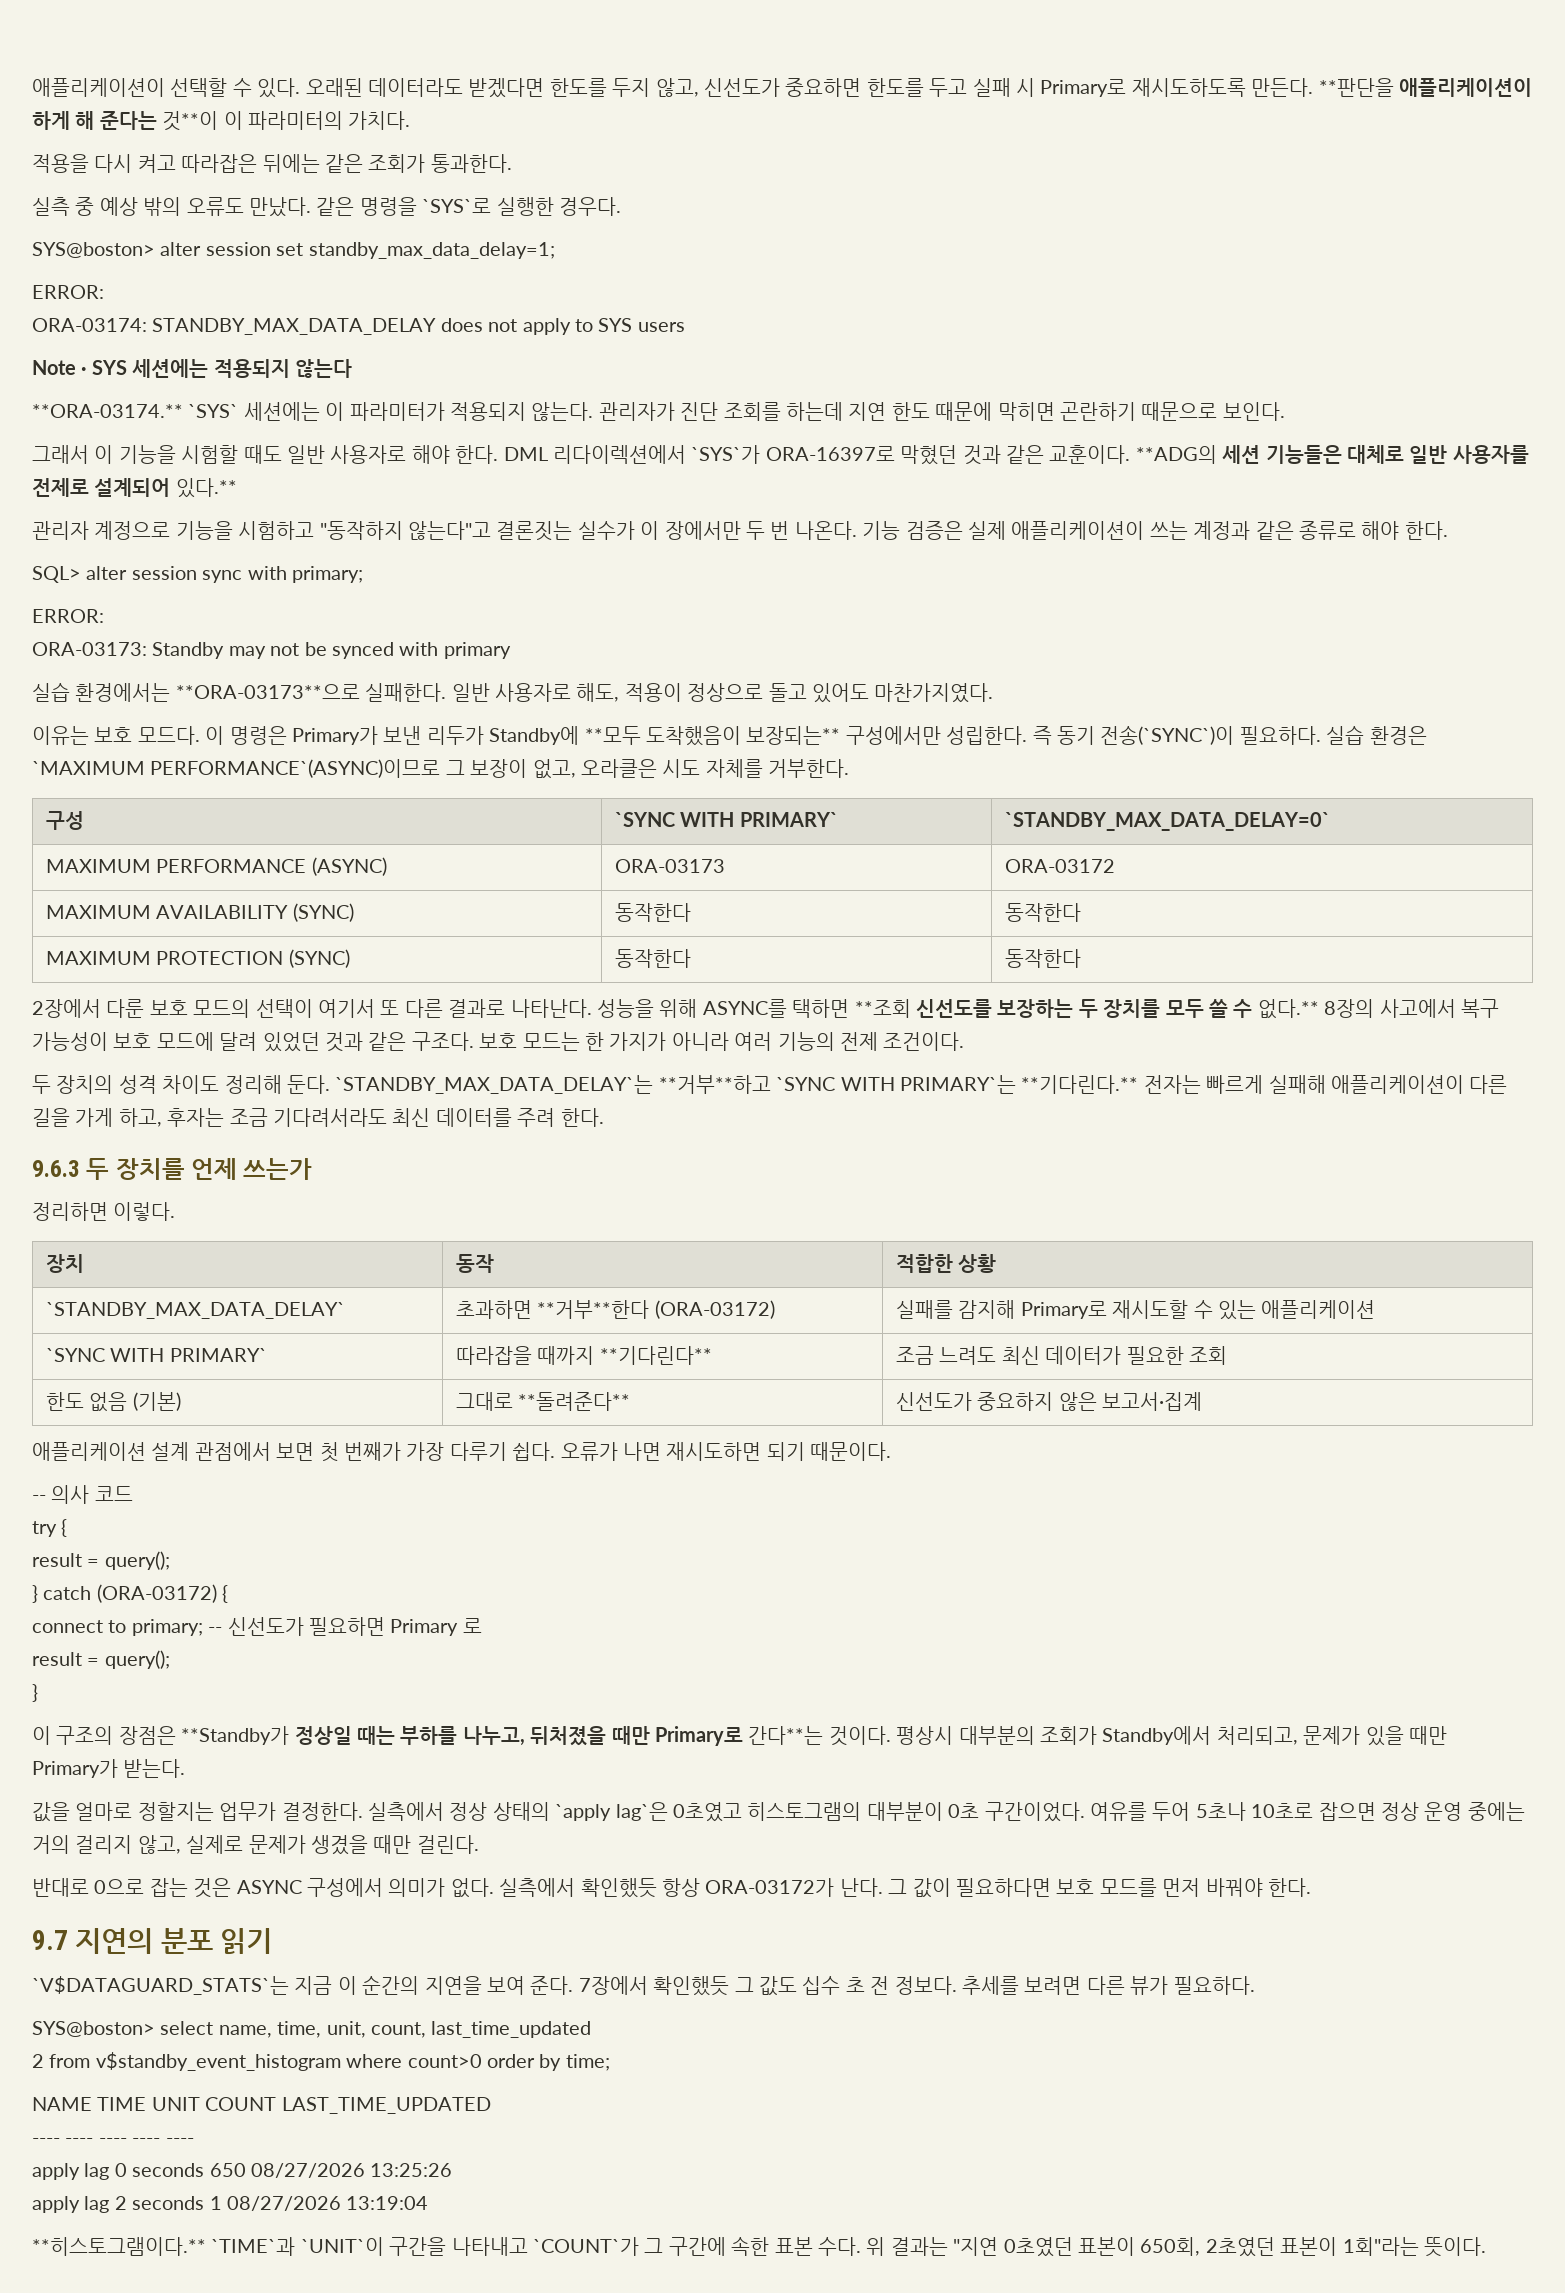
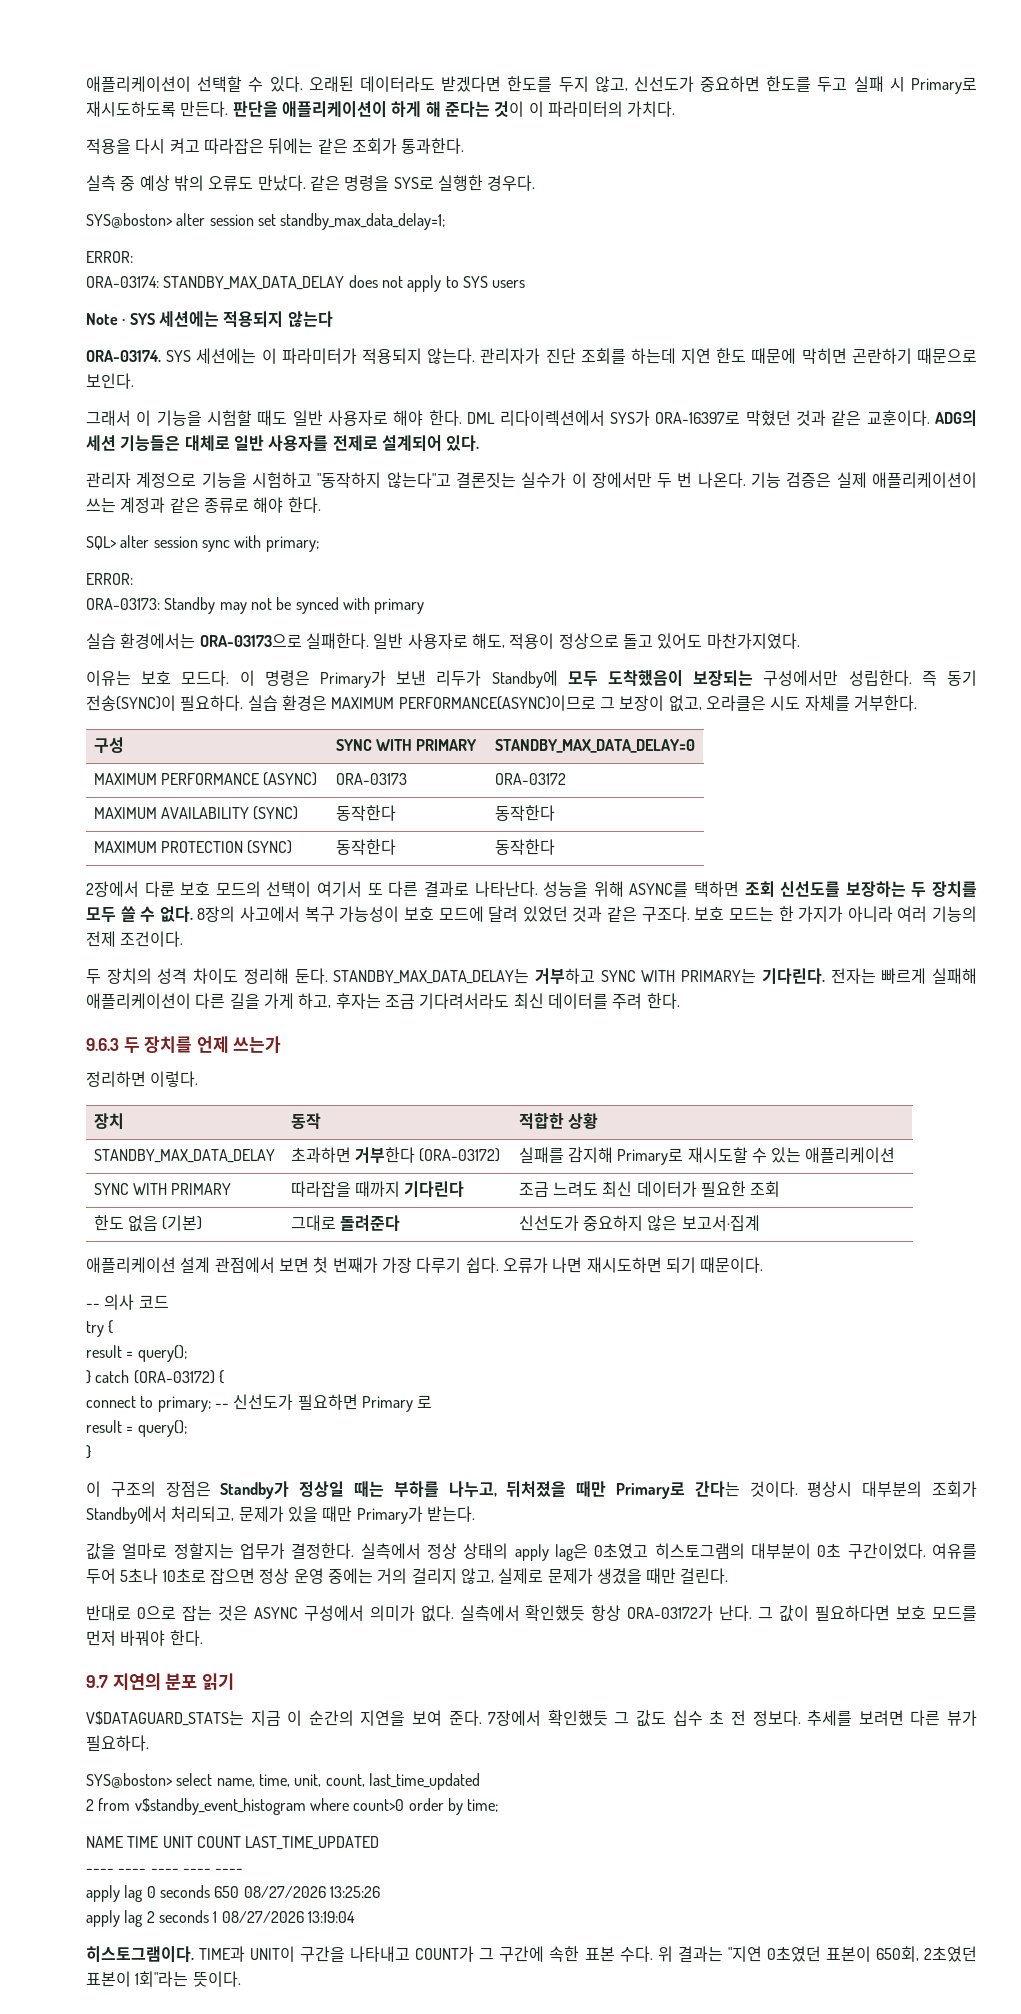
- **판단을 애플리케이션이 하게 해 준다는 것**이 이 파라미터의 가치다.
+ 판단을 애플리케이션이 하게 해 준다는 것이 이 파라미터의 가치다.
- 같은 명령을 `SYS`로 실행한 경우다.
+ 같은 명령을 SYS로 실행한 경우다.
- **ORA-03174.** `SYS` 세션에는 이 파라미터가 적용되지 않는다.
+ ORA-03174. SYS 세션에는 이 파라미터가 적용되지 않는다.
- DML 리다이렉션에서 `SYS`가 ORA-16397로 막혔던 것과 같은 교훈이다.
+ DML 리다이렉션에서 SYS가 ORA-16397로 막혔던 것과 같은 교훈이다.
- **ADG의 세션 기능들은 대체로 일반 사용자를 전제로 설계되어 있다.**
+ ADG의 세션 기능들은 대체로 일반 사용자를 전제로 설계되어 있다.
- 실습 환경에서는 **ORA-03173**으로 실패한다.
+ 실습 환경에서는 ORA-03173으로 실패한다.
- 이 명령은 Primary가 보낸 리두가 Standby에 **모두 도착했음이 보장되는** 구성에서만 성립한다.
+ 이 명령은 Primary가 보낸 리두가 Standby에 모두 도착했음이 보장되는 구성에서만 성립한다.
- 즉 동기 전송(`SYNC`)이 필요하다.
+ 즉 동기 전송(SYNC)이 필요하다.
- 실습 환경은 `MAXIMUM PERFORMANCE`(ASYNC)이므로 그 보장이 없고, 오라클은 시도 자체를 거부한다.
+ 실습 환경은 MAXIMUM PERFORMANCE(ASYNC)이므로 그 보장이 없고, 오라클은 시도 자체를 거부한다.
- 구성 | `SYNC WITH PRIMARY` | `STANDBY_MAX_DATA_DELAY=0`
+ 구성 | SYNC WITH PRIMARY | STANDBY_MAX_DATA_DELAY=0
- 성능을 위해 ASYNC를 택하면 **조회 신선도를 보장하는 두 장치를 모두 쓸 수 없다.** 8장의 사고에서 복구 가능성이 보호 모드에 달려 있었던 것과 같은 구조다.
+ 성능을 위해 ASYNC를 택하면 조회 신선도를 보장하는 두 장치를 모두 쓸 수 없다. 8장의 사고에서 복구 가능성이 보호 모드에 달려 있었던 것과 같은 구조다.
- `STANDBY_MAX_DATA_DELAY`는 **거부**하고 `SYNC WITH PRIMARY`는 **기다린다.** 전자는 빠르게 실패해 애플리케이션이 다른 길을 가게 하고, 후자는 조금 기다려서라도 최신 데이터를 주려 한다.
+ STANDBY_MAX_DATA_DELAY는 거부하고 SYNC WITH PRIMARY는 기다린다. 전자는 빠르게 실패해 애플리케이션이 다른 길을 가게 하고, 후자는 조금 기다려서라도 최신 데이터를 주려 한다.
- `STANDBY_MAX_DATA_DELAY` | 초과하면 **거부**한다 (ORA-03172) | 실패를 감지해 Primary로 재시도할 수 있는 애플리케이션
+ STANDBY_MAX_DATA_DELAY | 초과하면 거부한다 (ORA-03172) | 실패를 감지해 Primary로 재시도할 수 있는 애플리케이션
- `SYNC WITH PRIMARY` | 따라잡을 때까지 **기다린다** | 조금 느려도 최신 데이터가 필요한 조회
+ SYNC WITH PRIMARY | 따라잡을 때까지 기다린다 | 조금 느려도 최신 데이터가 필요한 조회
- 한도 없음 (기본) | 그대로 **돌려준다** | 신선도가 중요하지 않은 보고서·집계
+ 한도 없음 (기본) | 그대로 돌려준다 | 신선도가 중요하지 않은 보고서·집계
- 이 구조의 장점은 **Standby가 정상일 때는 부하를 나누고, 뒤처졌을 때만 Primary로 간다**는 것이다.
+ 이 구조의 장점은 Standby가 정상일 때는 부하를 나누고, 뒤처졌을 때만 Primary로 간다는 것이다.
- 실측에서 정상 상태의 `apply lag`은 0초였고 히스토그램의 대부분이 0초 구간이었다.
+ 실측에서 정상 상태의 apply lag은 0초였고 히스토그램의 대부분이 0초 구간이었다.
- `V$DATAGUARD_STATS`는 지금 이 순간의 지연을 보여 준다.
+ V$DATAGUARD_STATS는 지금 이 순간의 지연을 보여 준다.
- **히스토그램이다.** `TIME`과 `UNIT`이 구간을 나타내고 `COUNT`가 그 구간에 속한 표본 수다.
+ 히스토그램이다. TIME과 UNIT이 구간을 나타내고 COUNT가 그 구간에 속한 표본 수다.

